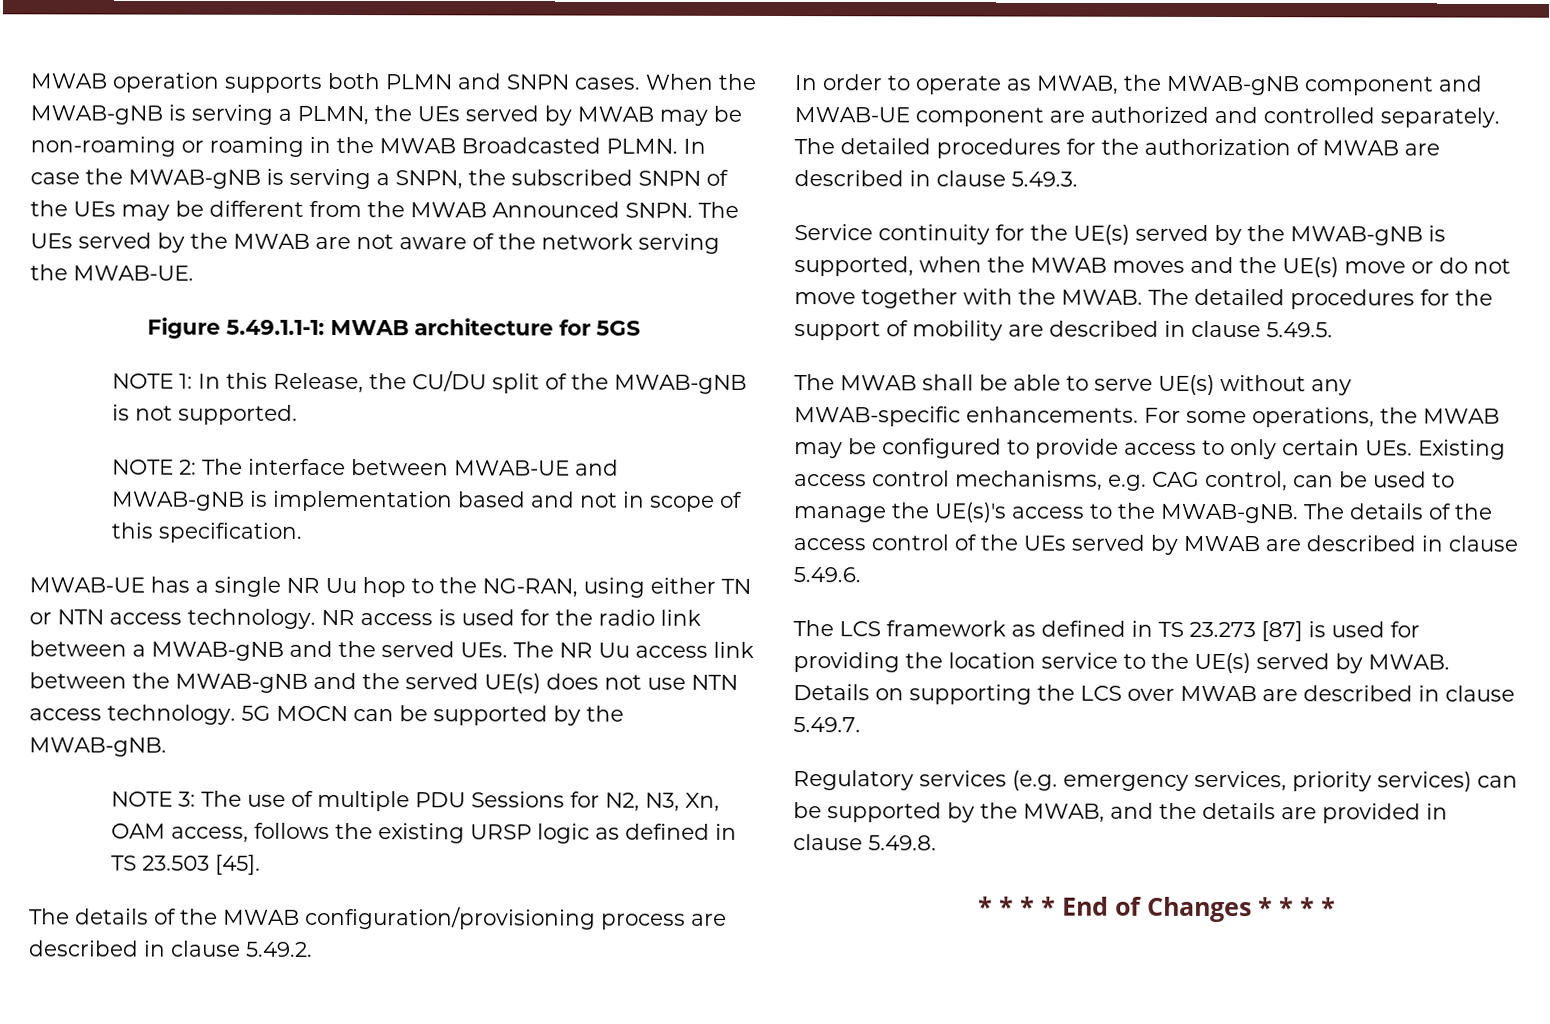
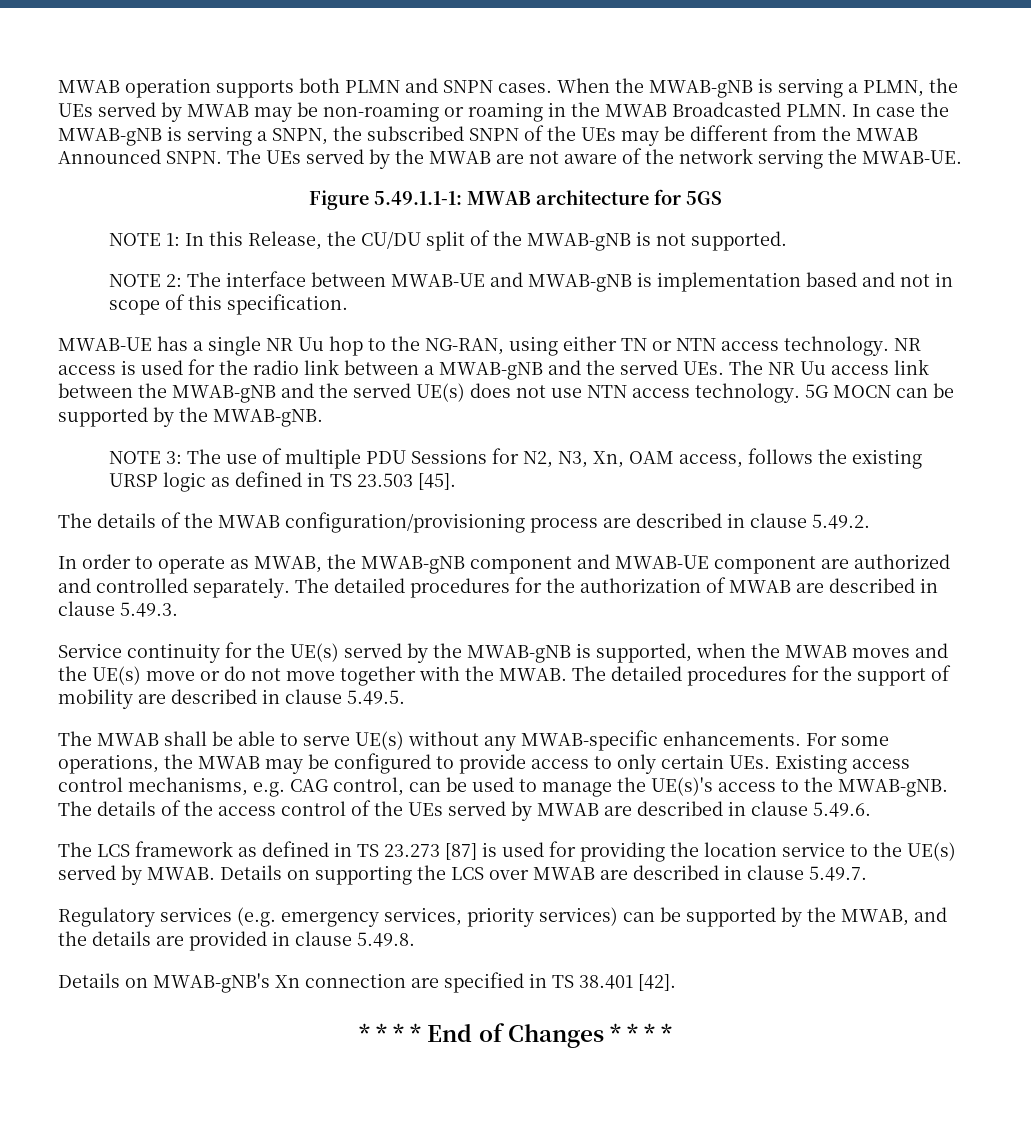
+ Details on MWAB-gNB's Xn connection are specified in TS 38.401 [42].

